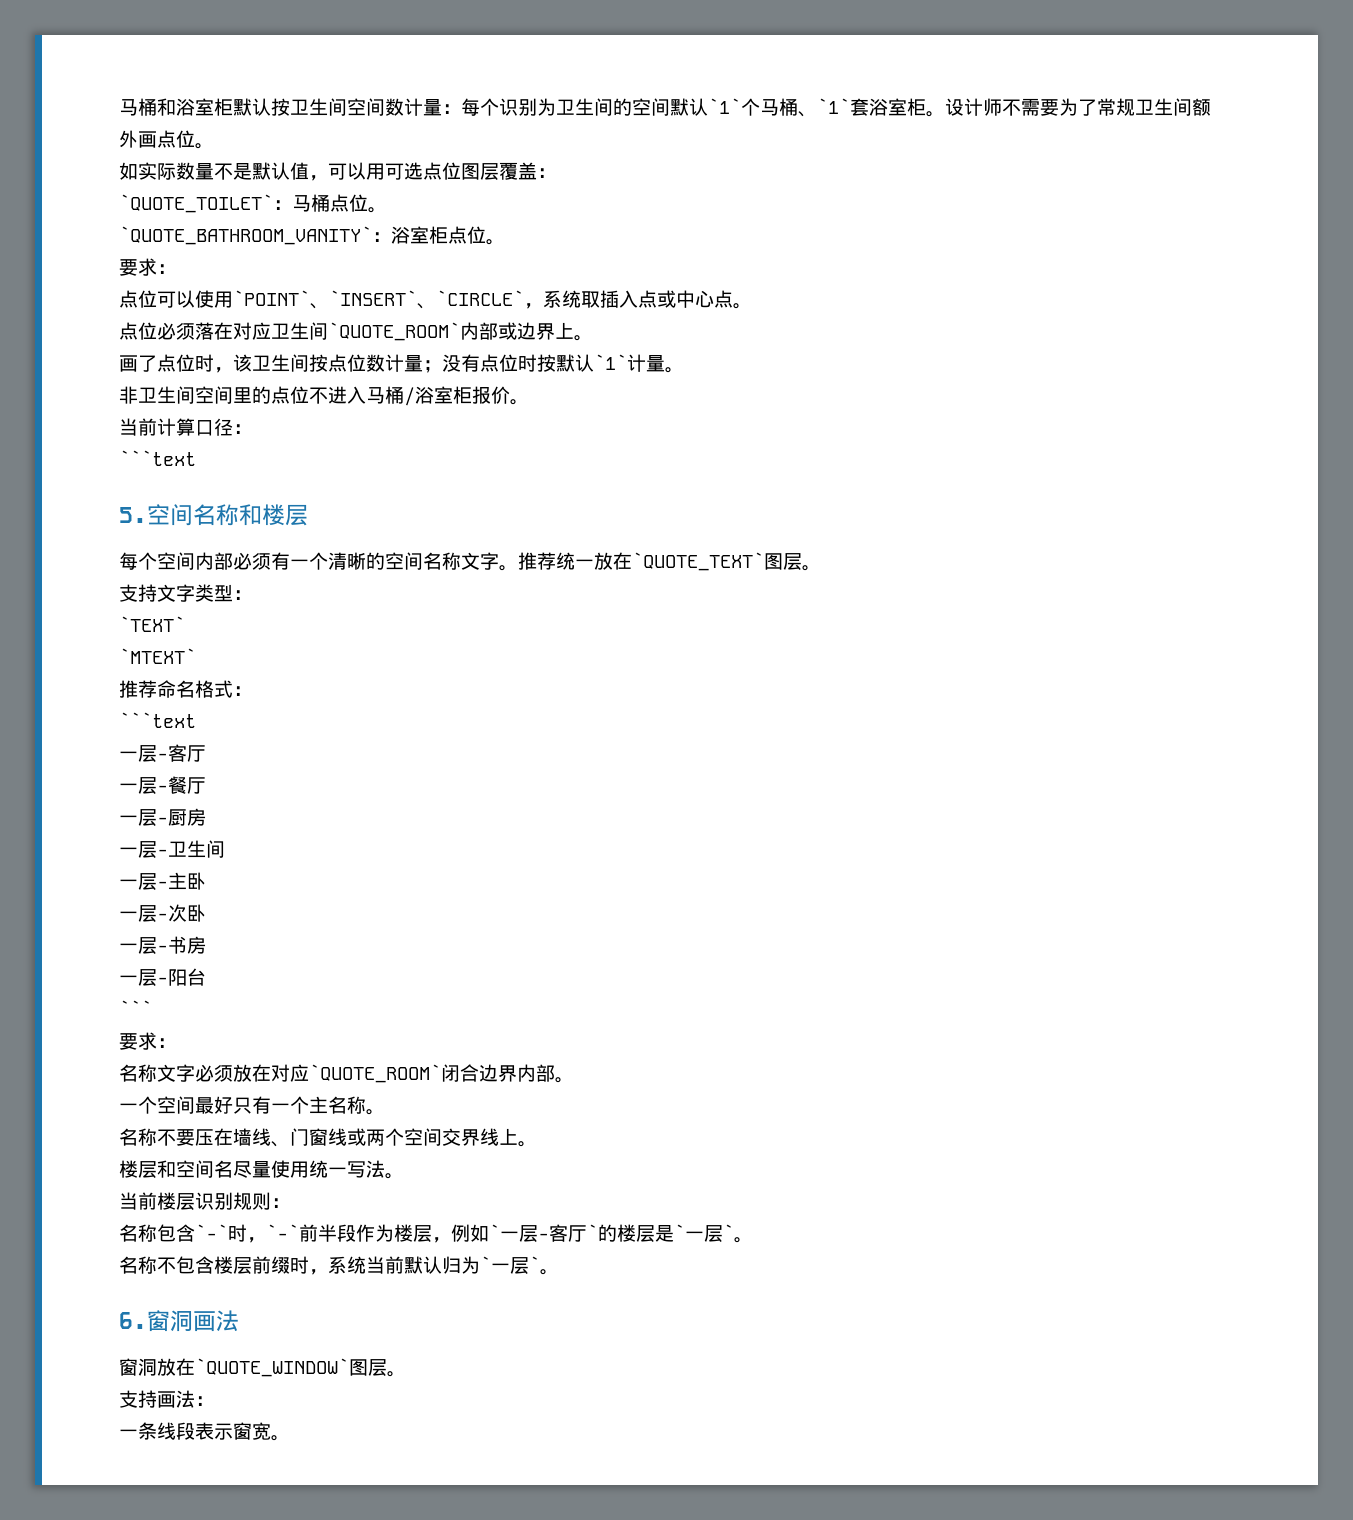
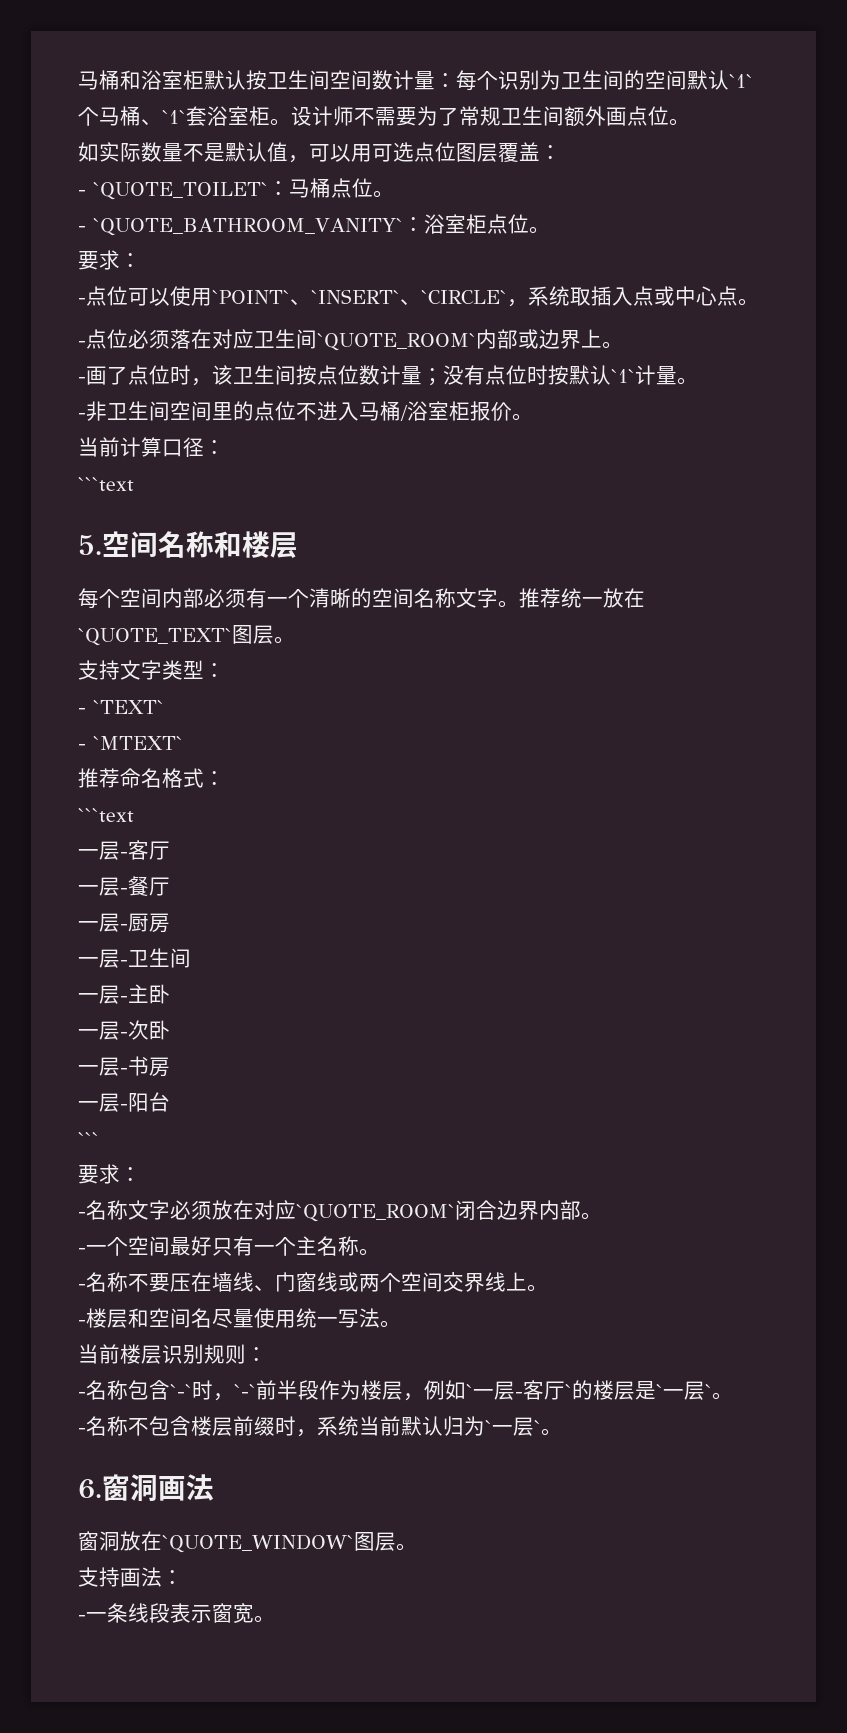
- `QUOTE_TOILET`：马桶点位。
+ - `QUOTE_TOILET`：马桶点位。
- `QUOTE_BATHROOM_VANITY`：浴室柜点位。
+ - `QUOTE_BATHROOM_VANITY`：浴室柜点位。
- 点位可以使用`POINT`、`INSERT`、`CIRCLE`，系统取插入点或中心点。
+ -点位可以使用`POINT`、`INSERT`、`CIRCLE`，系统取插入点或中心点。
- 点位必须落在对应卫生间`QUOTE_ROOM`内部或边界上。
+ -点位必须落在对应卫生间`QUOTE_ROOM`内部或边界上。
- 画了点位时，该卫生间按点位数计量；没有点位时按默认`1`计量。
+ -画了点位时，该卫生间按点位数计量；没有点位时按默认`1`计量。
- 非卫生间空间里的点位不进入马桶/浴室柜报价。
+ -非卫生间空间里的点位不进入马桶/浴室柜报价。
- `TEXT`
+ - `TEXT`
- `MTEXT`
+ - `MTEXT`
- 名称文字必须放在对应`QUOTE_ROOM`闭合边界内部。
+ -名称文字必须放在对应`QUOTE_ROOM`闭合边界内部。
- 一个空间最好只有一个主名称。
+ -一个空间最好只有一个主名称。
- 名称不要压在墙线、门窗线或两个空间交界线上。
+ -名称不要压在墙线、门窗线或两个空间交界线上。
- 楼层和空间名尽量使用统一写法。
+ -楼层和空间名尽量使用统一写法。
- 名称包含`-`时，`-`前半段作为楼层，例如`一层-客厅`的楼层是`一层`。
+ -名称包含`-`时，`-`前半段作为楼层，例如`一层-客厅`的楼层是`一层`。
- 名称不包含楼层前缀时，系统当前默认归为`一层`。
+ -名称不包含楼层前缀时，系统当前默认归为`一层`。
- 一条线段表示窗宽。
+ -一条线段表示窗宽。

